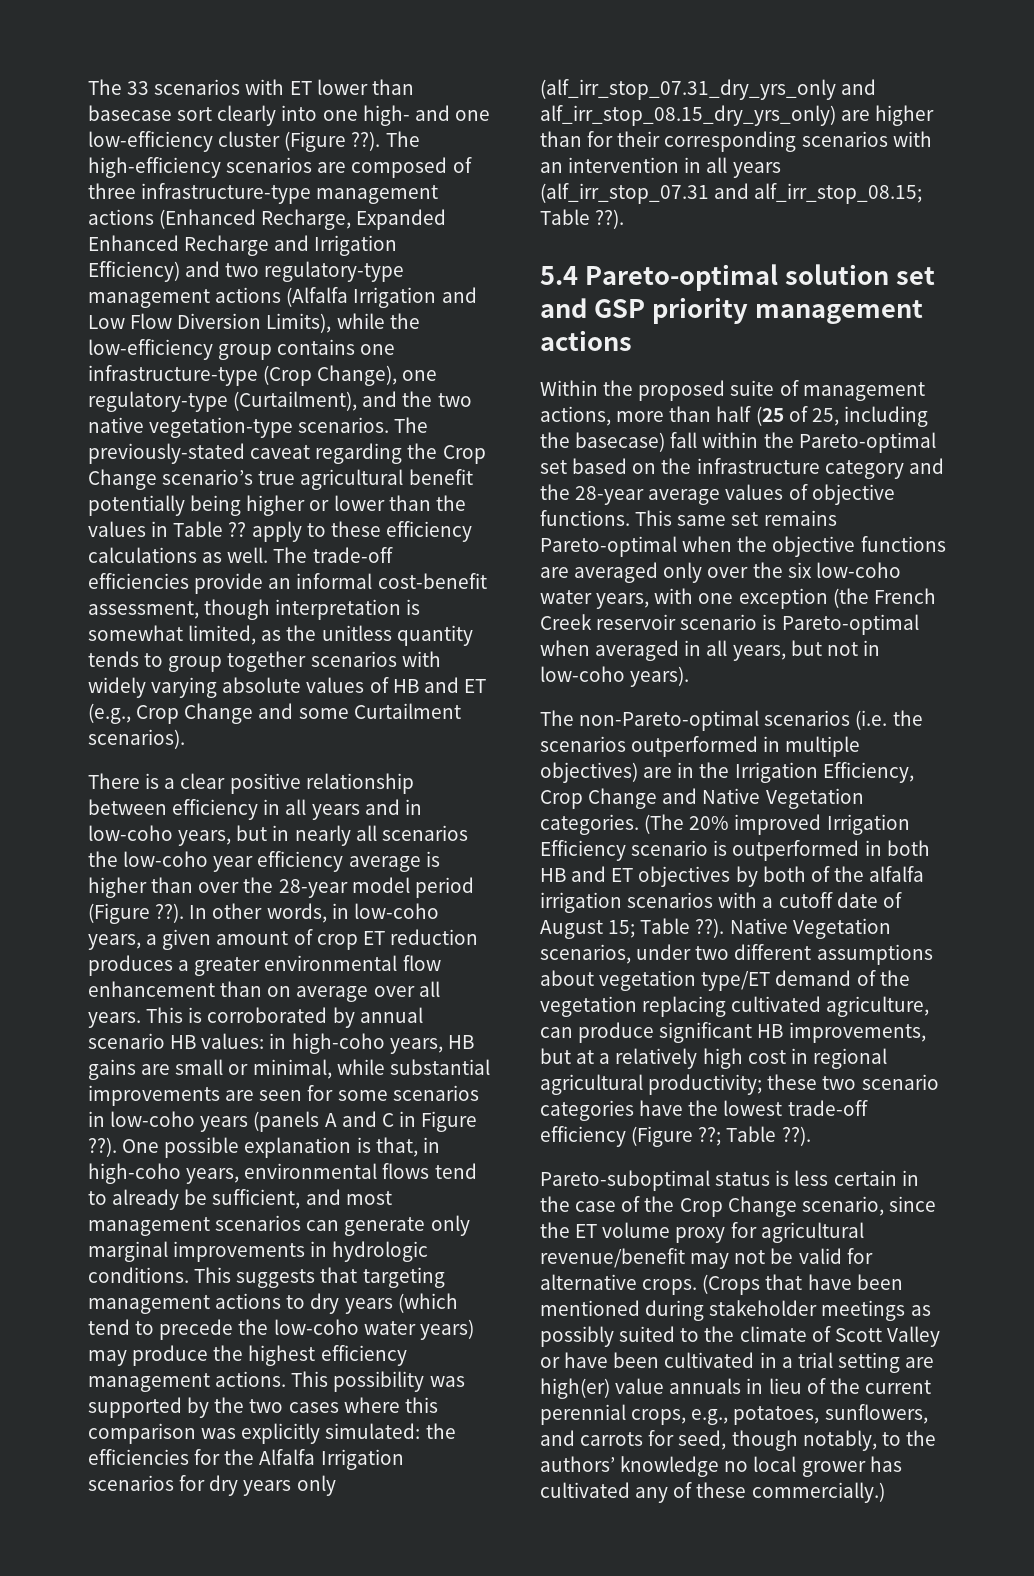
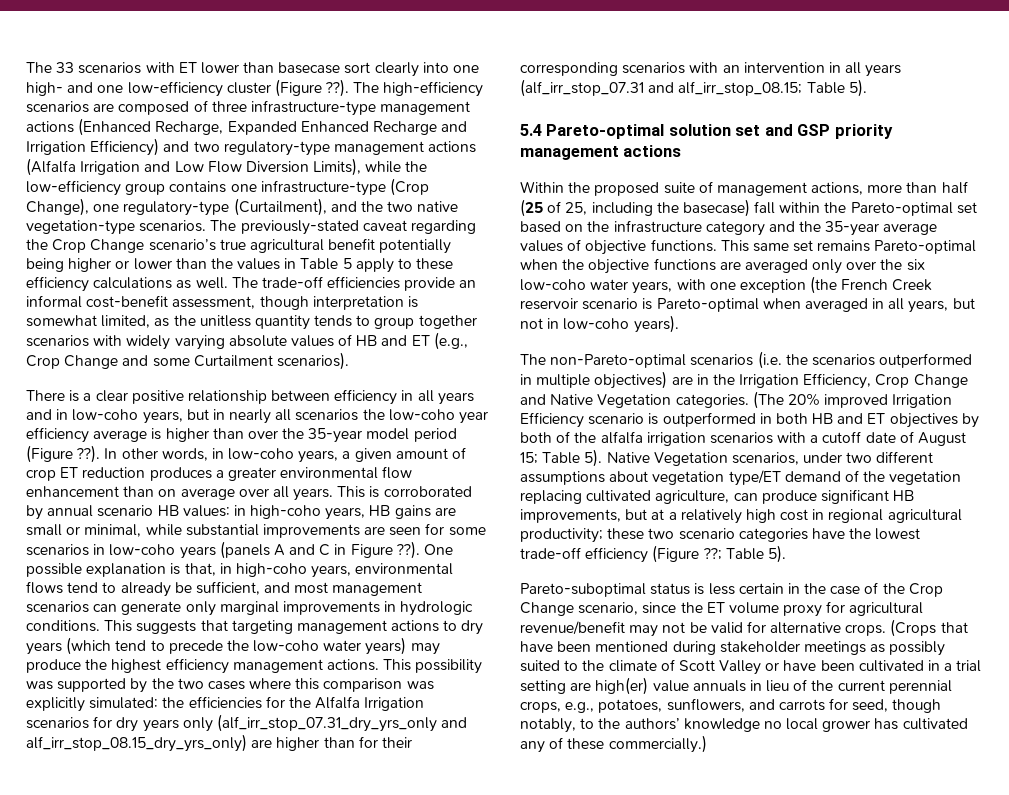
- The previously-stated caveat regarding the Crop Change scenario’s true agricultural benefit potentially being higher or lower than the values in Table ?? apply to these efficiency calculations as well.
+ The previously-stated caveat regarding the Crop Change scenario’s true agricultural benefit potentially being higher or lower than the values in Table 5 apply to these efficiency calculations as well.
- There is a clear positive relationship between efficiency in all years and in low-coho years, but in nearly all scenarios the low-coho year efficiency average is higher than over the 28-year model period (Figure ??).
+ There is a clear positive relationship between efficiency in all years and in low-coho years, but in nearly all scenarios the low-coho year efficiency average is higher than over the 35-year model period (Figure ??).
- This possibility was supported by the two cases where this comparison was explicitly simulated: the efficiencies for the Alfalfa Irrigation scenarios for dry years only (alf_irr_stop_07.31_dry_yrs_only and alf_irr_stop_08.15_dry_yrs_only) are higher than for their corresponding scenarios with an intervention in all years (alf_irr_stop_07.31 and alf_irr_stop_08.15; Table ??).
+ This possibility was supported by the two cases where this comparison was explicitly simulated: the efficiencies for the Alfalfa Irrigation scenarios for dry years only (alf_irr_stop_07.31_dry_yrs_only and alf_irr_stop_08.15_dry_yrs_only) are higher than for their corresponding scenarios with an intervention in all years (alf_irr_stop_07.31 and alf_irr_stop_08.15; Table 5).
- Within the proposed suite of management actions, more than half (25 of 25, including the basecase) fall within the Pareto-optimal set based on the infrastructure category and the 28-year average values of objective functions.
+ Within the proposed suite of management actions, more than half (25 of 25, including the basecase) fall within the Pareto-optimal set based on the infrastructure category and the 35-year average values of objective functions.
- (The 20% improved Irrigation Efficiency scenario is outperformed in both HB and ET objectives by both of the alfalfa irrigation scenarios with a cutoff date of August 15; Table ??).
+ (The 20% improved Irrigation Efficiency scenario is outperformed in both HB and ET objectives by both of the alfalfa irrigation scenarios with a cutoff date of August 15; Table 5).
- Native Vegetation scenarios, under two different assumptions about vegetation type/ET demand of the vegetation replacing cultivated agriculture, can produce significant HB improvements, but at a relatively high cost in regional agricultural productivity; these two scenario categories have the lowest trade-off efficiency (Figure ??; Table ??).
+ Native Vegetation scenarios, under two different assumptions about vegetation type/ET demand of the vegetation replacing cultivated agriculture, can produce significant HB improvements, but at a relatively high cost in regional agricultural productivity; these two scenario categories have the lowest trade-off efficiency (Figure ??; Table 5).

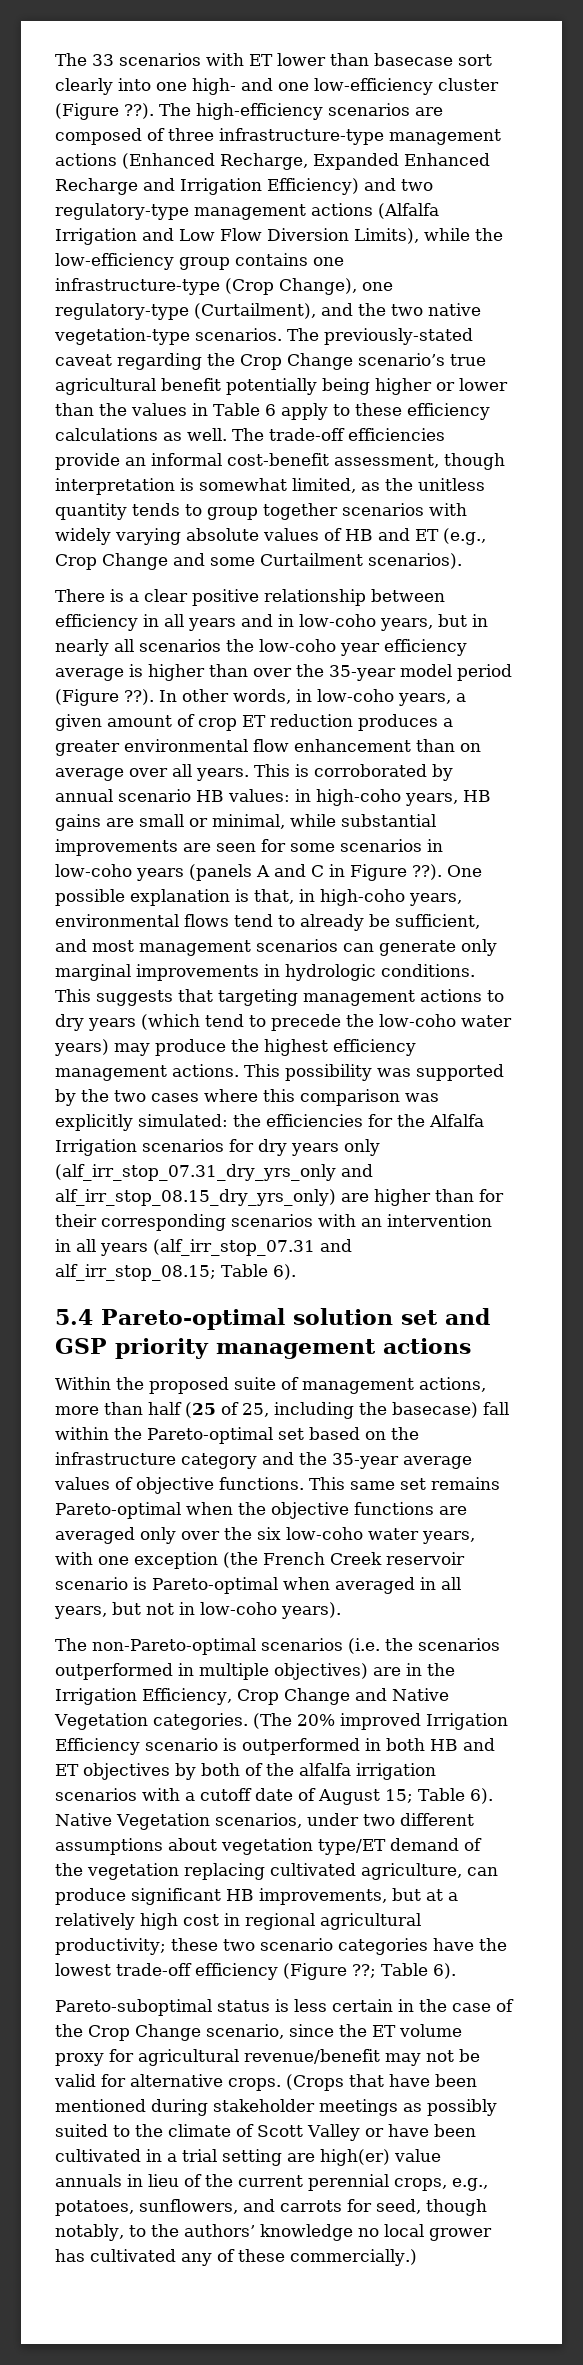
- The previously-stated caveat regarding the Crop Change scenario’s true agricultural benefit potentially being higher or lower than the values in Table 5 apply to these efficiency calculations as well.
+ The previously-stated caveat regarding the Crop Change scenario’s true agricultural benefit potentially being higher or lower than the values in Table 6 apply to these efficiency calculations as well.
- This possibility was supported by the two cases where this comparison was explicitly simulated: the efficiencies for the Alfalfa Irrigation scenarios for dry years only (alf_irr_stop_07.31_dry_yrs_only and alf_irr_stop_08.15_dry_yrs_only) are higher than for their corresponding scenarios with an intervention in all years (alf_irr_stop_07.31 and alf_irr_stop_08.15; Table 5).
+ This possibility was supported by the two cases where this comparison was explicitly simulated: the efficiencies for the Alfalfa Irrigation scenarios for dry years only (alf_irr_stop_07.31_dry_yrs_only and alf_irr_stop_08.15_dry_yrs_only) are higher than for their corresponding scenarios with an intervention in all years (alf_irr_stop_07.31 and alf_irr_stop_08.15; Table 6).
- (The 20% improved Irrigation Efficiency scenario is outperformed in both HB and ET objectives by both of the alfalfa irrigation scenarios with a cutoff date of August 15; Table 5).
+ (The 20% improved Irrigation Efficiency scenario is outperformed in both HB and ET objectives by both of the alfalfa irrigation scenarios with a cutoff date of August 15; Table 6).
- Native Vegetation scenarios, under two different assumptions about vegetation type/ET demand of the vegetation replacing cultivated agriculture, can produce significant HB improvements, but at a relatively high cost in regional agricultural productivity; these two scenario categories have the lowest trade-off efficiency (Figure ??; Table 5).
+ Native Vegetation scenarios, under two different assumptions about vegetation type/ET demand of the vegetation replacing cultivated agriculture, can produce significant HB improvements, but at a relatively high cost in regional agricultural productivity; these two scenario categories have the lowest trade-off efficiency (Figure ??; Table 6).

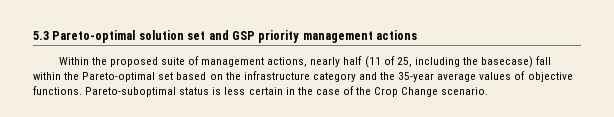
- The 33 scenarios with ET lower than basecase sort clearly into one high- and one low-efficiency cluster (Figure ??). The high-efficiency scenarios are composed of three infrastructure-type management actions (Enhanced Recharge, Expanded Enhanced Recharge and Irrigation Efficiency) and two regulatory-type management actions (Alfalfa Irrigation and Low Flow Diversion Limits), while the low-efficiency group contains one infrastructure-type (Crop Change), one regulatory-type (Curtailment), and the two native vegetation-type scenarios. The previously-stated caveat regarding the Crop Change scenario’s true agricultural benefit potentially being higher or lower than the values in Table 6 apply to these efficiency calculations as well. The trade-off efficiencies provide an informal cost-benefit assessment, though interpretation is somewhat limited, as the unitless quantity tends to group together scenarios with widely varying absolute values of HB and ET (e.g., Crop Change and some Curtailment scenarios).
- There is a clear positive relationship between efficiency in all years and in low-coho years, but in nearly all scenarios the low-coho year efficiency average is higher than over the 35-year model period (Figure ??). In other words, in low-coho years, a given amount of crop ET reduction produces a greater environmental flow enhancement than on average over all years. This is corroborated by annual scenario HB values: in high-coho years, HB gains are small or minimal, while substantial improvements are seen for some scenarios in low-coho years (panels A and C in Figure ??). One possible explanation is that, in high-coho years, environmental flows tend to already be sufficient, and most management scenarios can generate only marginal improvements in hydrologic conditions. This suggests that targeting management actions to dry years (which tend to precede the low-coho water years) may produce the highest efficiency management actions. This possibility was supported by the two cases where this comparison was explicitly simulated: the efficiencies for the Alfalfa Irrigation scenarios for dry years only (alf_irr_stop_07.31_dry_yrs_only and alf_irr_stop_08.15_dry_yrs_only) are higher than for their corresponding scenarios with an intervention in all years (alf_irr_stop_07.31 and alf_irr_stop_08.15; Table 6).
- 5.4 Pareto-optimal solution set and GSP priority management actions
+ 5.3 Pareto-optimal solution set and GSP priority management actions
- Within the proposed suite of management actions, more than half (25 of 25, including the basecase) fall within the Pareto-optimal set based on the infrastructure category and the 35-year average values of objective functions. This same set remains Pareto-optimal when the objective functions are averaged only over the six low-coho water years, with one exception (the French Creek reservoir scenario is Pareto-optimal when averaged in all years, but not in low-coho years).
- The non-Pareto-optimal scenarios (i.e. the scenarios outperformed in multiple objectives) are in the Irrigation Efficiency, Crop Change and Native Vegetation categories. (The 20% improved Irrigation Efficiency scenario is outperformed in both HB and ET objectives by both of the alfalfa irrigation scenarios with a cutoff date of August 15; Table 6). Native Vegetation scenarios, under two different assumptions about vegetation type/ET demand of the vegetation replacing cultivated agriculture, can produce significant HB improvements, but at a relatively high cost in regional agricultural productivity; these two scenario categories have the lowest trade-off efficiency (Figure ??; Table 6).
- Pareto-suboptimal status is less certain in the case of the Crop Change scenario, since the ET volume proxy for agricultural revenue/benefit may not be valid for alternative crops. (Crops that have been mentioned during stakeholder meetings as possibly suited to the climate of Scott Valley or have been cultivated in a trial setting are high(er) value annuals in lieu of the current perennial crops, e.g., potatoes, sunflowers, and carrots for seed, though notably, to the authors’ knowledge no local grower has cultivated any of these commercially.)
+ Within the proposed suite of management actions, nearly half (11 of 25, including the basecase) fall within the Pareto-optimal set based on the infrastructure category and the 35-year average values of objective functions. Pareto-suboptimal status is less certain in the case of the Crop Change scenario.

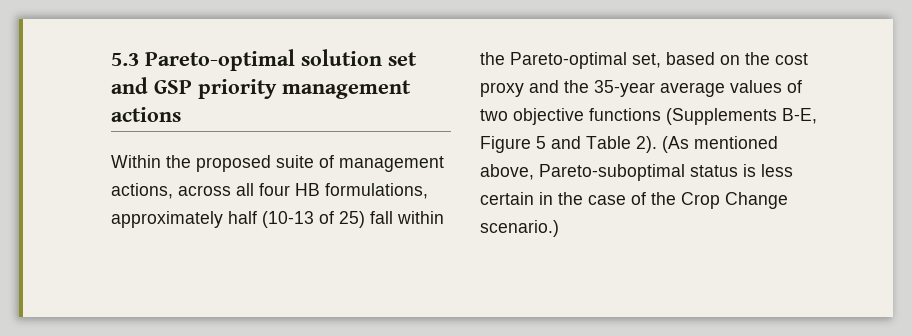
- Within the proposed suite of management actions, nearly half (11 of 25, including the basecase) fall within the Pareto-optimal set based on the infrastructure category and the 35-year average values of objective functions. Pareto-suboptimal status is less certain in the case of the Crop Change scenario.
+ Within the proposed suite of management actions, across all four HB formulations, approximately half (10-13 of 25) fall within the Pareto-optimal set, based on the cost proxy and the 35-year average values of two objective functions (Supplements B-E, Figure 5 and Table 2). (As mentioned above, Pareto-suboptimal status is less certain in the case of the Crop Change scenario.)

